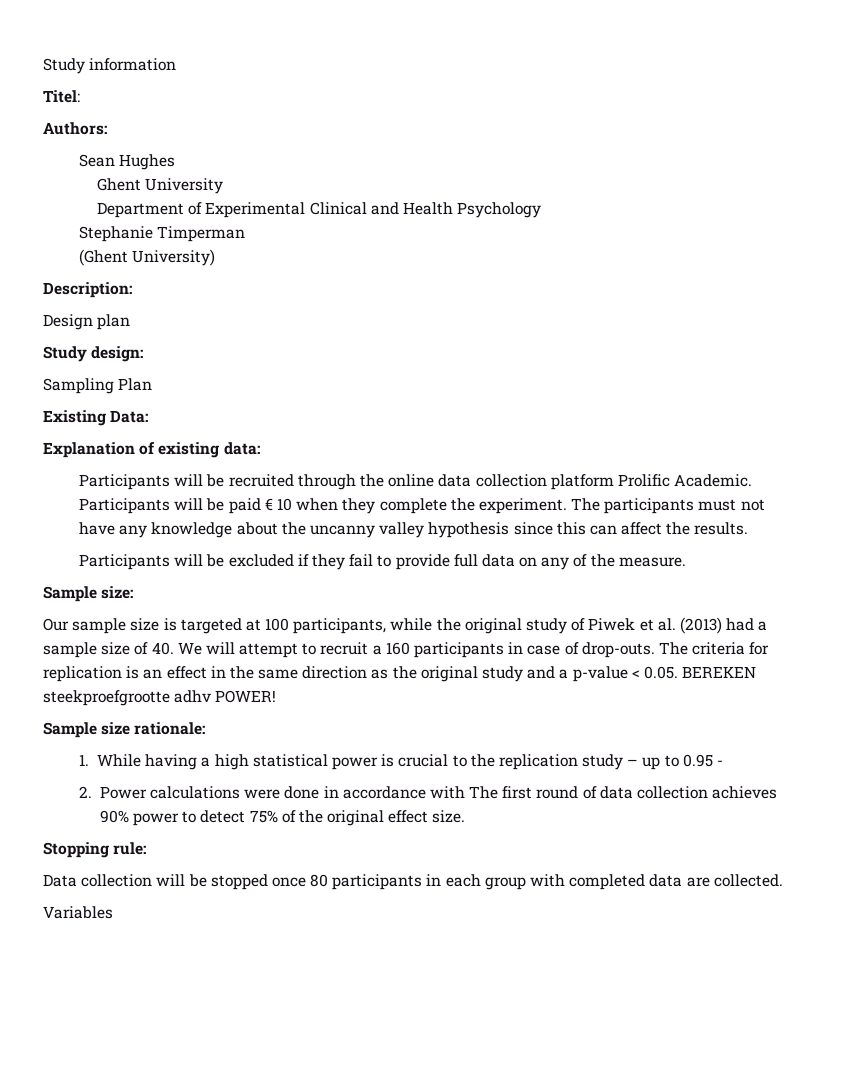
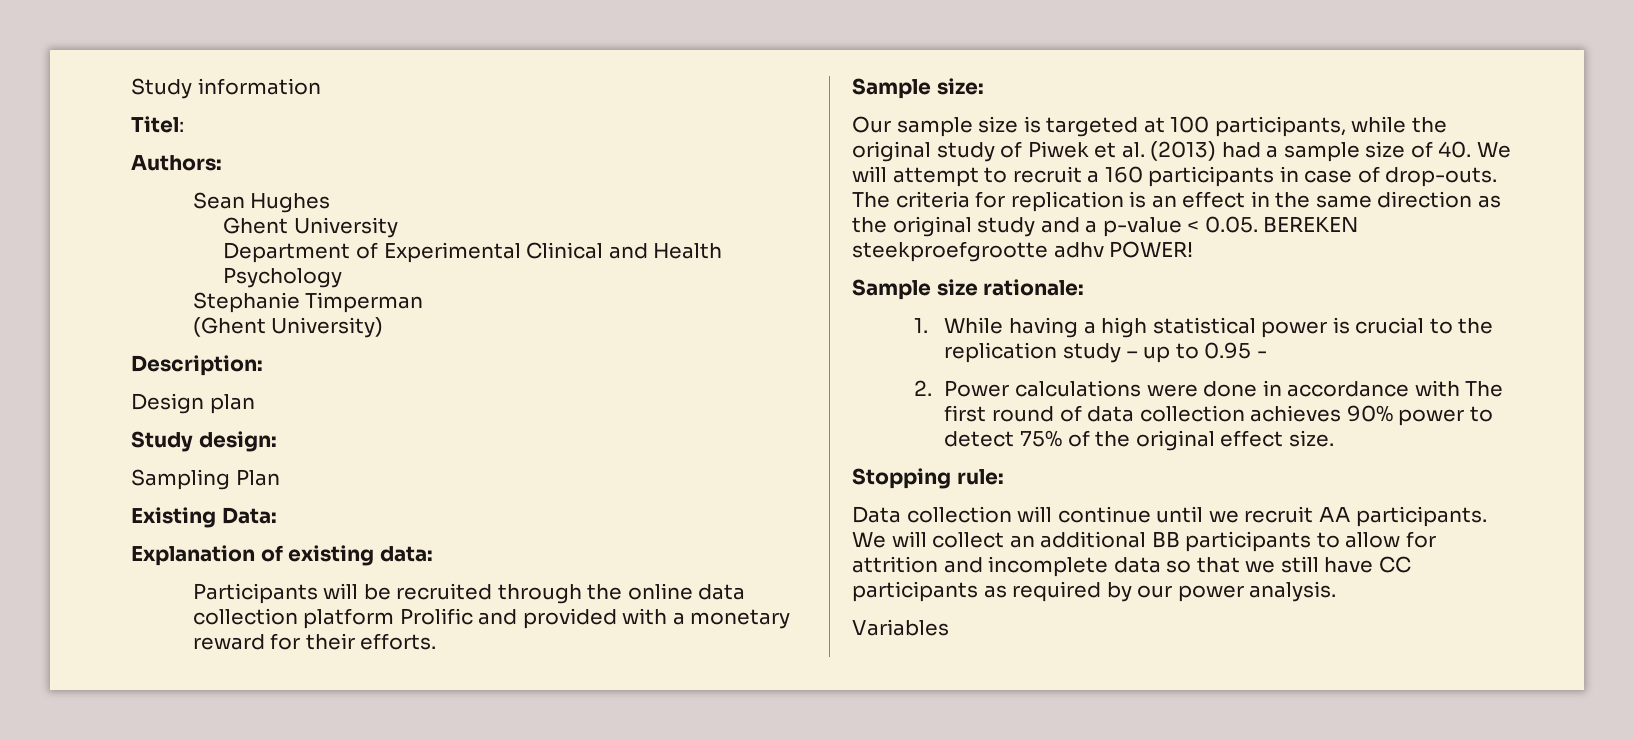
- Participants will be recruited through the online data collection platform Prolific Academic. Participants will be paid € 10 when they complete the experiment. The participants must not have any knowledge about the uncanny valley hypothesis since this can affect the results.
- Participants will be excluded if they fail to provide full data on any of the measure.
+ Participants will be recruited through the online data collection platform Prolific and provided with a monetary reward for their efforts.
- Data collection will be stopped once 80 participants in each group with completed data are collected.
+ Data collection will continue until we recruit AA participants. We will collect an additional BB participants to allow for attrition and incomplete data so that we still have CC participants as required by our power analysis.

